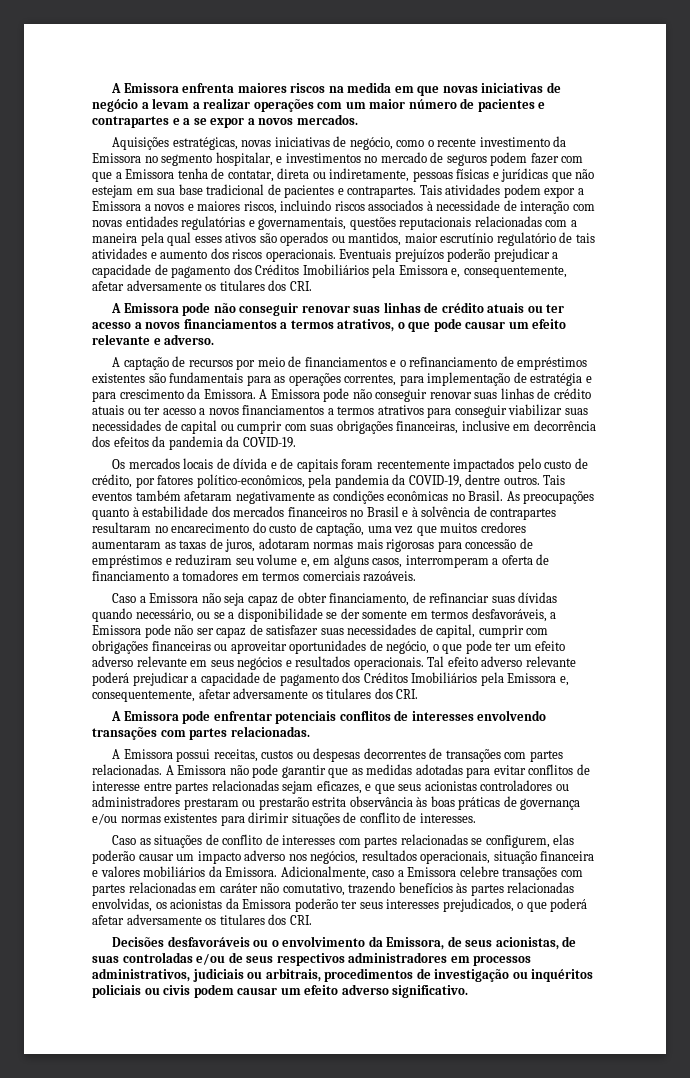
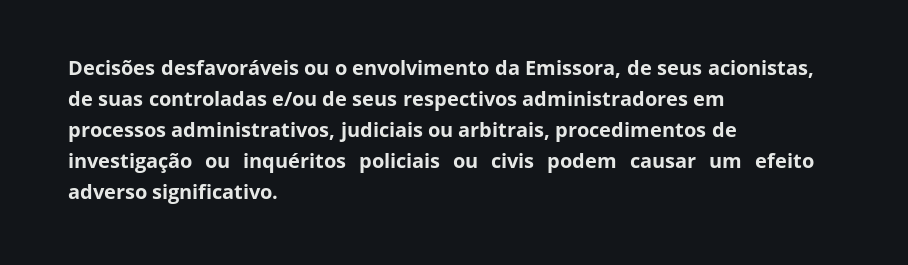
- A Emissora enfrenta maiores riscos na medida em que novas iniciativas de negócio a levam a realizar operações com um maior número de pacientes e contrapartes e a se expor a novos mercados.
- Aquisições estratégicas, novas iniciativas de negócio, como o recente investimento da Emissora no segmento hospitalar, e investimentos no mercado de seguros podem fazer com que a Emissora tenha de contatar, direta ou indiretamente, pessoas físicas e jurídicas que não estejam em sua base tradicional de pacientes e contrapartes. Tais atividades podem expor a Emissora a novos e maiores riscos, incluindo riscos associados à necessidade de interação com novas entidades regulatórias e governamentais, questões reputacionais relacionadas com a maneira pela qual esses ativos são operados ou mantidos, maior escrutínio regulatório de tais atividades e aumento dos riscos operacionais. Eventuais prejuízos poderão prejudicar a capacidade de pagamento dos Créditos Imobiliários pela Emissora e, consequentemente, afetar adversamente os titulares dos CRI.
- A Emissora pode não conseguir renovar suas linhas de crédito atuais ou ter acesso a novos financiamentos a termos atrativos, o que pode causar um efeito relevante e adverso.
- A captação de recursos por meio de financiamentos e o refinanciamento de empréstimos existentes são fundamentais para as operações correntes, para implementação de estratégia e para crescimento da Emissora. A Emissora pode não conseguir renovar suas linhas de crédito atuais ou ter acesso a novos financiamentos a termos atrativos para conseguir viabilizar suas necessidades de capital ou cumprir com suas obrigações financeiras, inclusive em decorrência dos efeitos da pandemia da COVID-19.
- Os mercados locais de dívida e de capitais foram recentemente impactados pelo custo de crédito, por fatores político-econômicos, pela pandemia da COVID-19, dentre outros. Tais eventos também afetaram negativamente as condições econômicas no Brasil. As preocupações quanto à estabilidade dos mercados financeiros no Brasil e à solvência de contrapartes resultaram no encarecimento do custo de captação, uma vez que muitos credores aumentaram as taxas de juros, adotaram normas mais rigorosas para concessão de empréstimos e reduziram seu volume e, em alguns casos, interromperam a oferta de financiamento a tomadores em termos comerciais razoáveis.
- Caso a Emissora não seja capaz de obter financiamento, de refinanciar suas dívidas quando necessário, ou se a disponibilidade se der somente em termos desfavoráveis, a Emissora pode não ser capaz de satisfazer suas necessidades de capital, cumprir com obrigações financeiras ou aproveitar oportunidades de negócio, o que pode ter um efeito adverso relevante em seus negócios e resultados operacionais. Tal efeito adverso relevante poderá prejudicar a capacidade de pagamento dos Créditos Imobiliários pela Emissora e, consequentemente, afetar adversamente os titulares dos CRI.
- A Emissora pode enfrentar potenciais conflitos de interesses envolvendo transações com partes relacionadas.
- A Emissora possui receitas, custos ou despesas decorrentes de transações com partes relacionadas. A Emissora não pode garantir que as medidas adotadas para evitar conflitos de interesse entre partes relacionadas sejam eficazes, e que seus acionistas controladores ou administradores prestaram ou prestarão estrita observância às boas práticas de governança e/ou normas existentes para dirimir situações de conflito de interesses.
- Caso as situações de conflito de interesses com partes relacionadas se configurem, elas poderão causar um impacto adverso nos negócios, resultados operacionais, situação financeira e valores mobiliários da Emissora. Adicionalmente, caso a Emissora celebre transações com partes relacionadas em caráter não comutativo, trazendo benefícios às partes relacionadas envolvidas, os acionistas da Emissora poderão ter seus interesses prejudicados, o que poderá afetar adversamente os titulares dos CRI.

